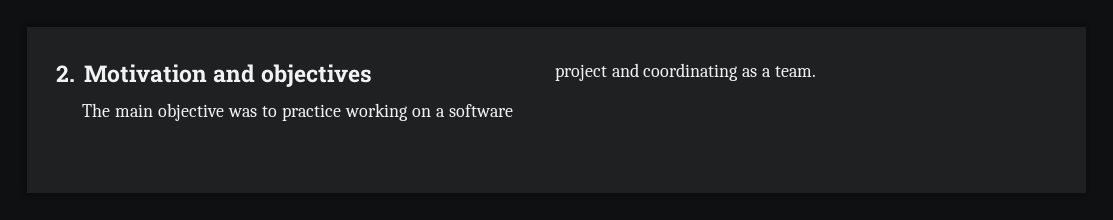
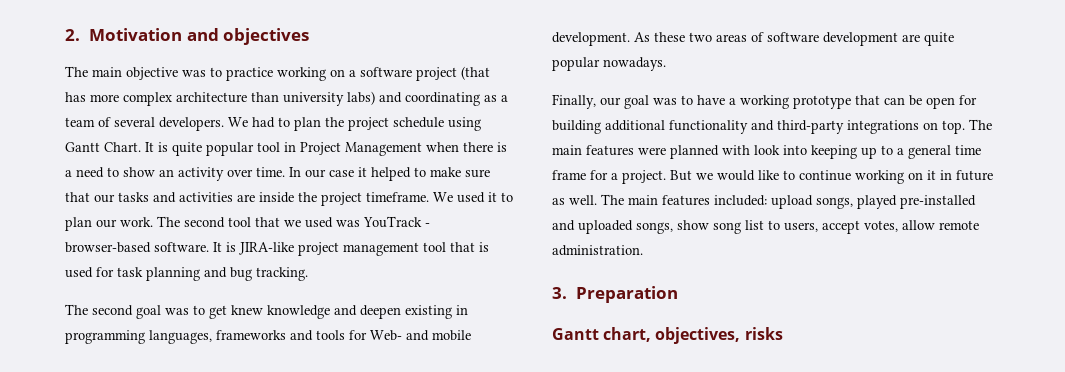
- The main objective was to practice working on a software project and coordinating as a team.
+ The main objective was to practice working on a software project (that has more complex architecture than university labs) and coordinating as a team of several developers. We had to plan the project schedule using Gantt Chart. It is quite popular tool in Project Management when there is a need to show an activity over time. In our case it helped to make sure that our tasks and activities are inside the project timeframe. We used it to plan our work. The second tool that we used was YouTrack - browser-based software. It is JIRA-like project management tool that is used for task planning and bug tracking.
+ The second goal was to get knew knowledge and deepen existing in programming languages, frameworks and tools for Web- and mobile development. As these two areas of software development are quite popular nowadays.
+ Finally, our goal was to have a working prototype that can be open for building additional functionality and third-party integrations on top. The main features were planned with look into keeping up to a general time frame for a project. But we would like to continue working on it in future as well. The main features included: upload songs, played pre-installed and uploaded songs, show song list to users, accept votes, allow remote administration.
+ 3. Preparation
+ Gantt chart, objectives, risks

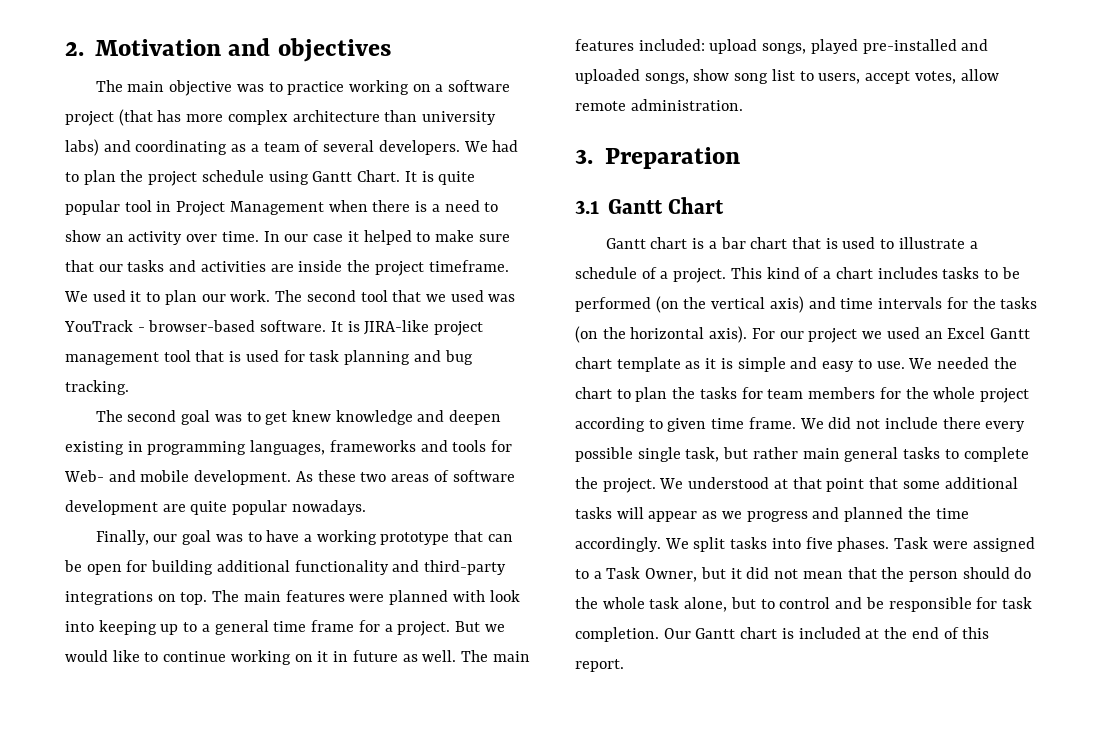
- Gantt chart, objectives, risks
+ 3.1 Gantt Chart
+ Gantt chart is a bar chart that is used to illustrate a schedule of a project. This kind of a chart includes tasks to be performed (on the vertical axis) and time intervals for the tasks (on the horizontal axis). For our project we used an Excel Gantt chart template as it is simple and easy to use. We needed the chart to plan the tasks for team members for the whole project according to given time frame. We did not include there every possible single task, but rather main general tasks to complete the project. We understood at that point that some additional tasks will appear as we progress and planned the time accordingly. We split tasks into five phases. Task were assigned to a Task Owner, but it did not mean that the person should do the whole task alone, but to control and be responsible for task completion. Our Gantt chart is included at the end of this report.

